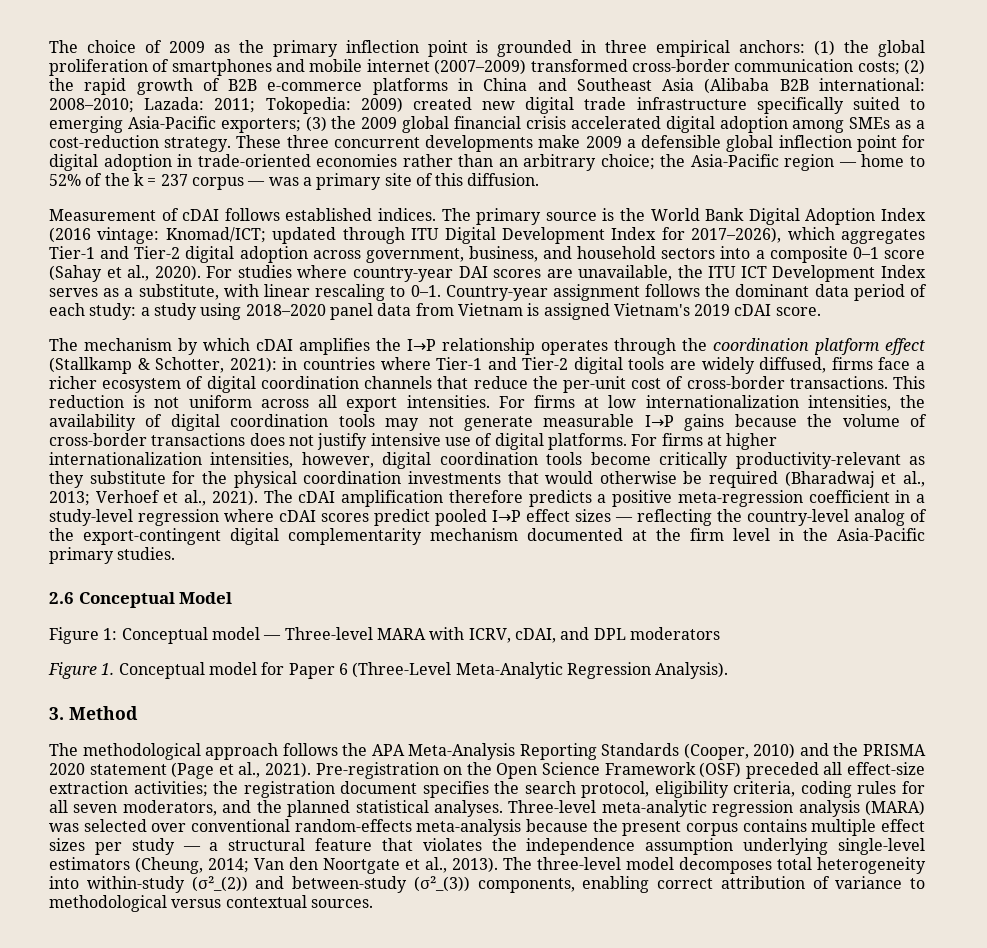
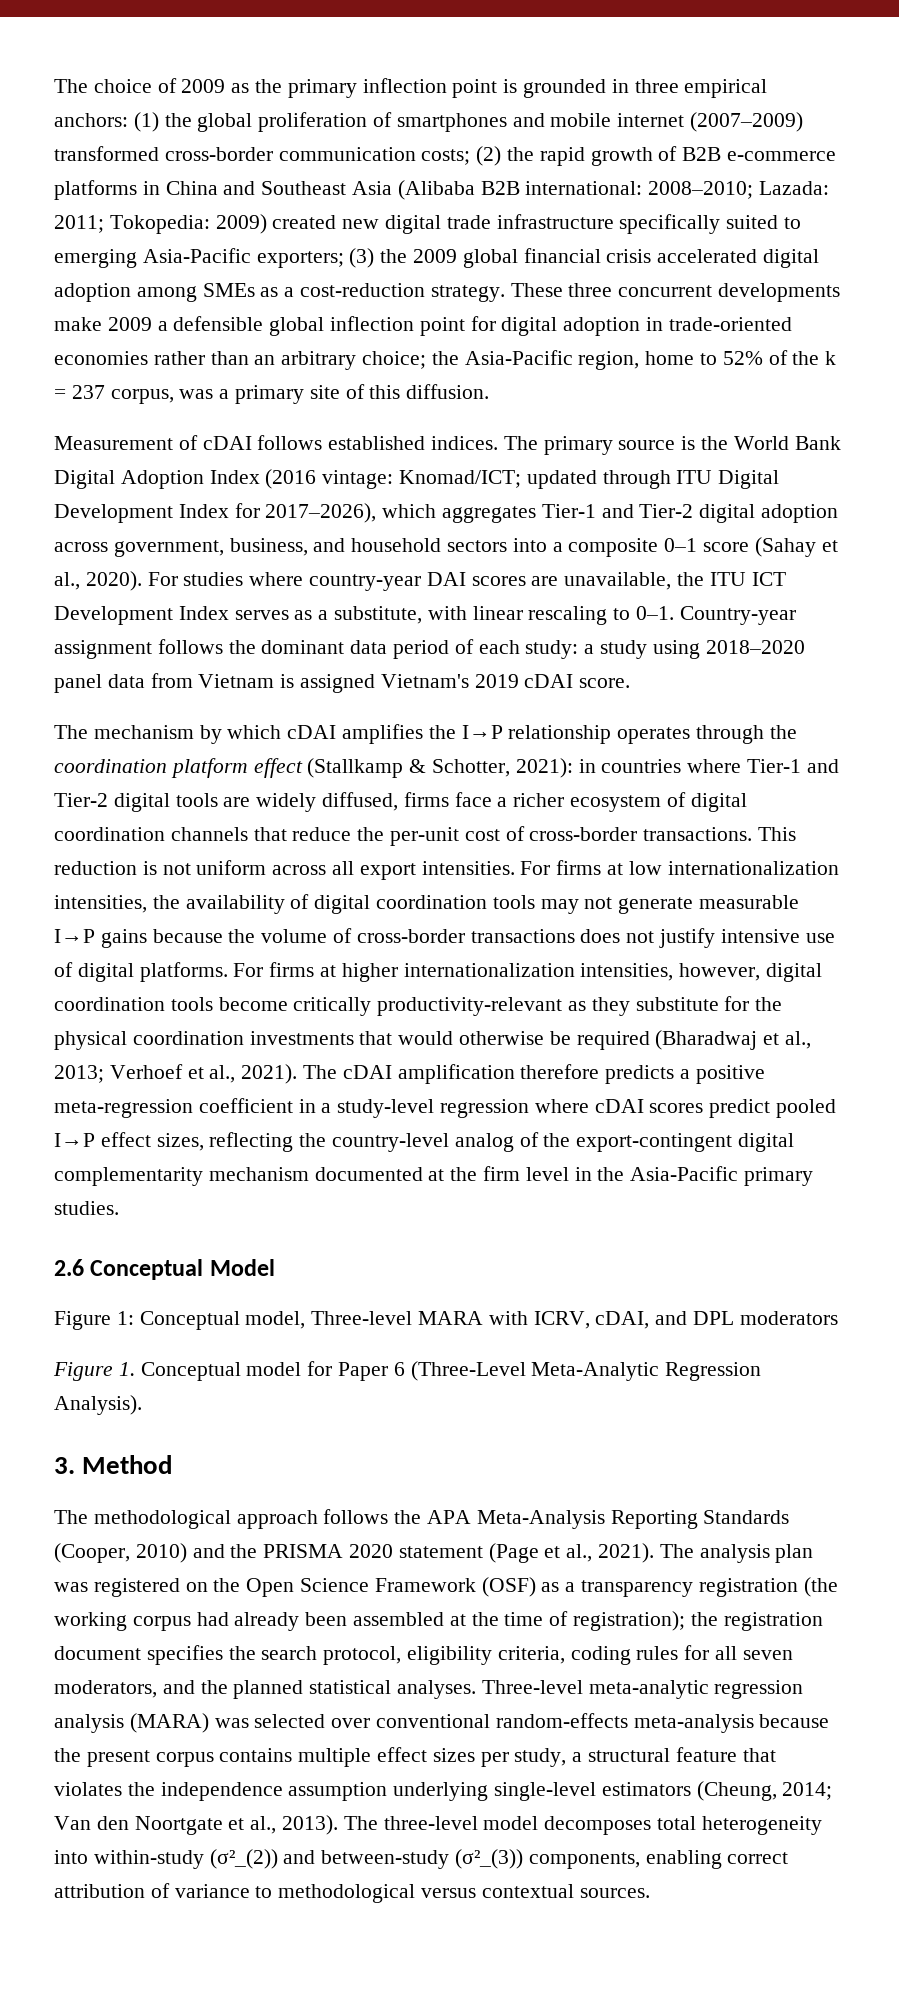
- These three concurrent developments make 2009 a defensible global inflection point for digital adoption in trade-oriented economies rather than an arbitrary choice; the Asia-Pacific region — home to 52% of the k = 237 corpus — was a primary site of this diffusion.
+ These three concurrent developments make 2009 a defensible global inflection point for digital adoption in trade-oriented economies rather than an arbitrary choice; the Asia-Pacific region, home to 52% of the k = 237 corpus, was a primary site of this diffusion.
- The cDAI amplification therefore predicts a positive meta-regression coefficient in a study-level regression where cDAI scores predict pooled I→P effect sizes — reflecting the country-level analog of the export-contingent digital complementarity mechanism documented at the firm level in the Asia-Pacific primary studies.
+ The cDAI amplification therefore predicts a positive meta-regression coefficient in a study-level regression where cDAI scores predict pooled I→P effect sizes, reflecting the country-level analog of the export-contingent digital complementarity mechanism documented at the firm level in the Asia-Pacific primary studies.
- Figure 1: Conceptual model — Three-level MARA with ICRV, cDAI, and DPL moderators
+ Figure 1: Conceptual model, Three-level MARA with ICRV, cDAI, and DPL moderators
- Pre-registration on the Open Science Framework (OSF) preceded all effect-size extraction activities; the registration document specifies the search protocol, eligibility criteria, coding rules for all seven moderators, and the planned statistical analyses.
+ The analysis plan was registered on the Open Science Framework (OSF) as a transparency registration (the working corpus had already been assembled at the time of registration); the registration document specifies the search protocol, eligibility criteria, coding rules for all seven moderators, and the planned statistical analyses.
- Three-level meta-analytic regression analysis (MARA) was selected over conventional random-effects meta-analysis because the present corpus contains multiple effect sizes per study — a structural feature that violates the independence assumption underlying single-level estimators (Cheung, 2014; Van den Noortgate et al., 2013).
+ Three-level meta-analytic regression analysis (MARA) was selected over conventional random-effects meta-analysis because the present corpus contains multiple effect sizes per study, a structural feature that violates the independence assumption underlying single-level estimators (Cheung, 2014; Van den Noortgate et al., 2013).

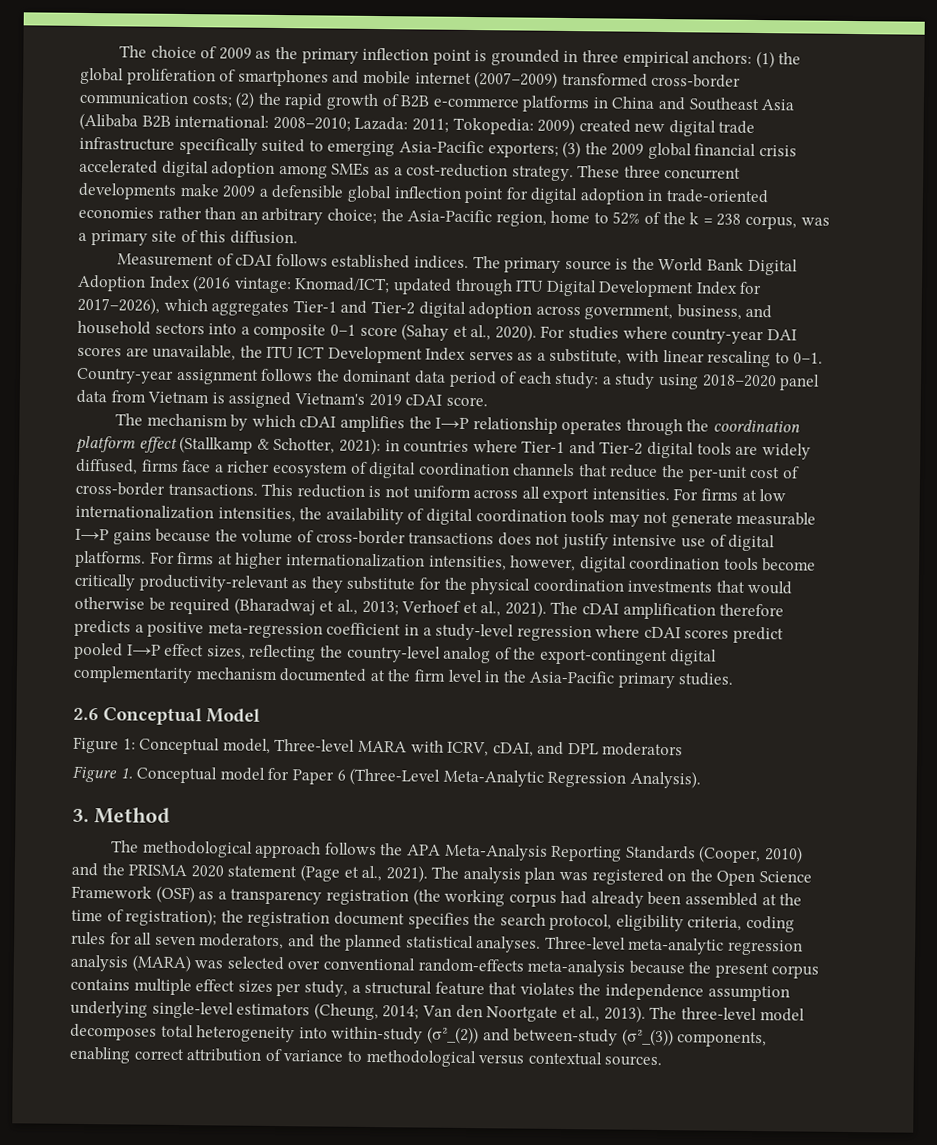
- These three concurrent developments make 2009 a defensible global inflection point for digital adoption in trade-oriented economies rather than an arbitrary choice; the Asia-Pacific region, home to 52% of the k = 237 corpus, was a primary site of this diffusion.
+ These three concurrent developments make 2009 a defensible global inflection point for digital adoption in trade-oriented economies rather than an arbitrary choice; the Asia-Pacific region, home to 52% of the k = 238 corpus, was a primary site of this diffusion.

